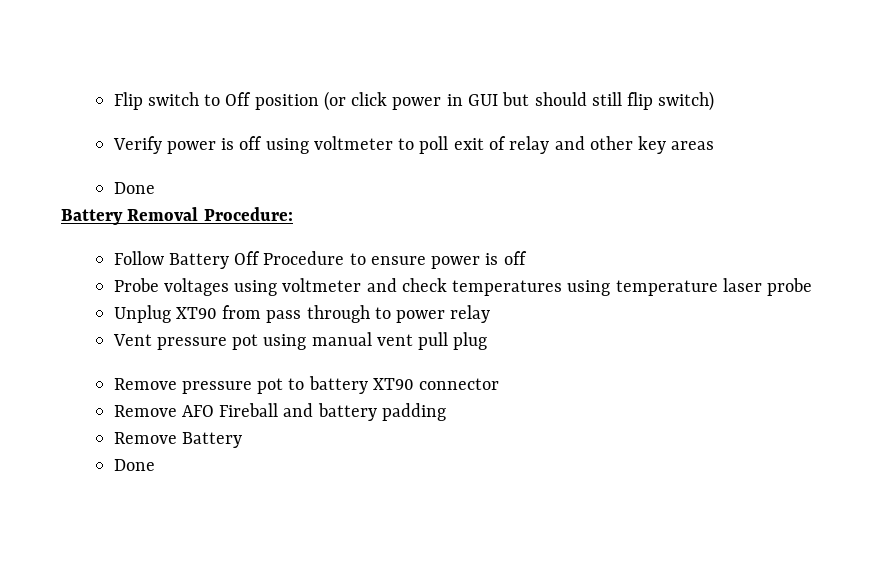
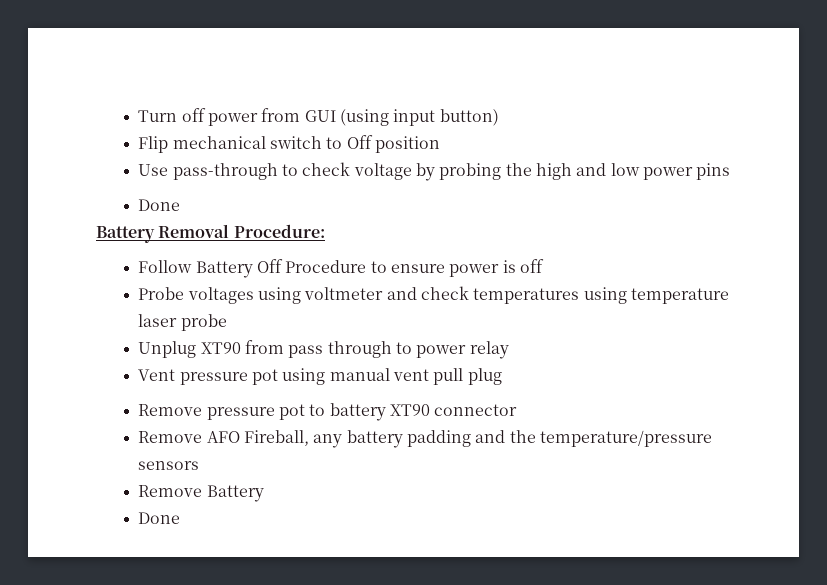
- Flip switch to Off position (or click power in GUI but should still flip switch)
- Verify power is off using voltmeter to poll exit of relay and other key areas
+ Turn off power from GUI (using input button)
+ Flip mechanical switch to Off position
+ Use pass-through to check voltage by probing the high and low power pins
- Remove AFO Fireball and battery padding
+ Remove AFO Fireball, any battery padding and the temperature/pressure sensors

